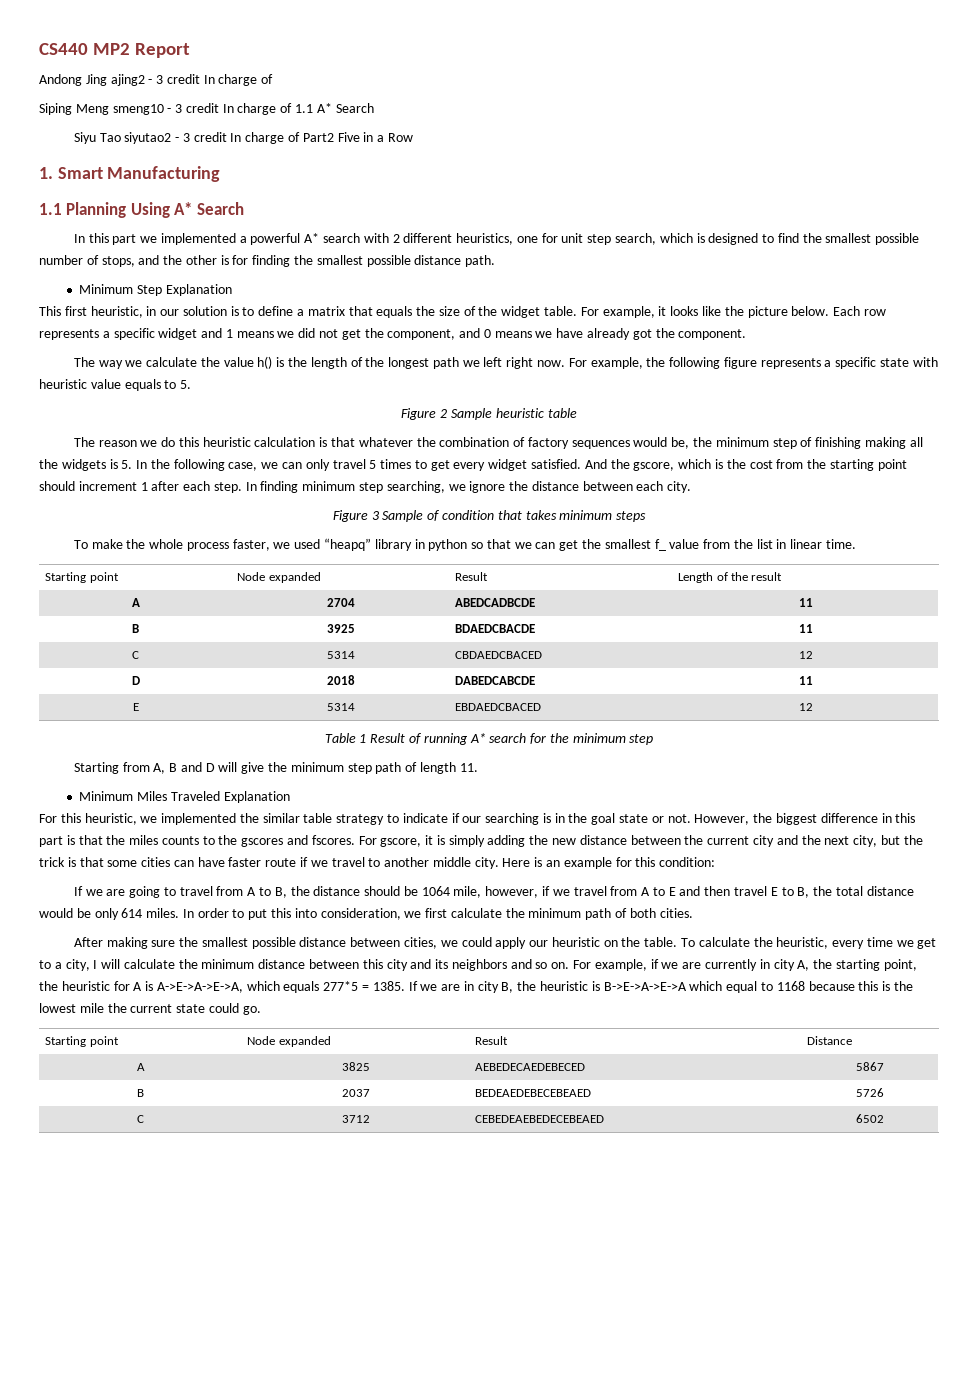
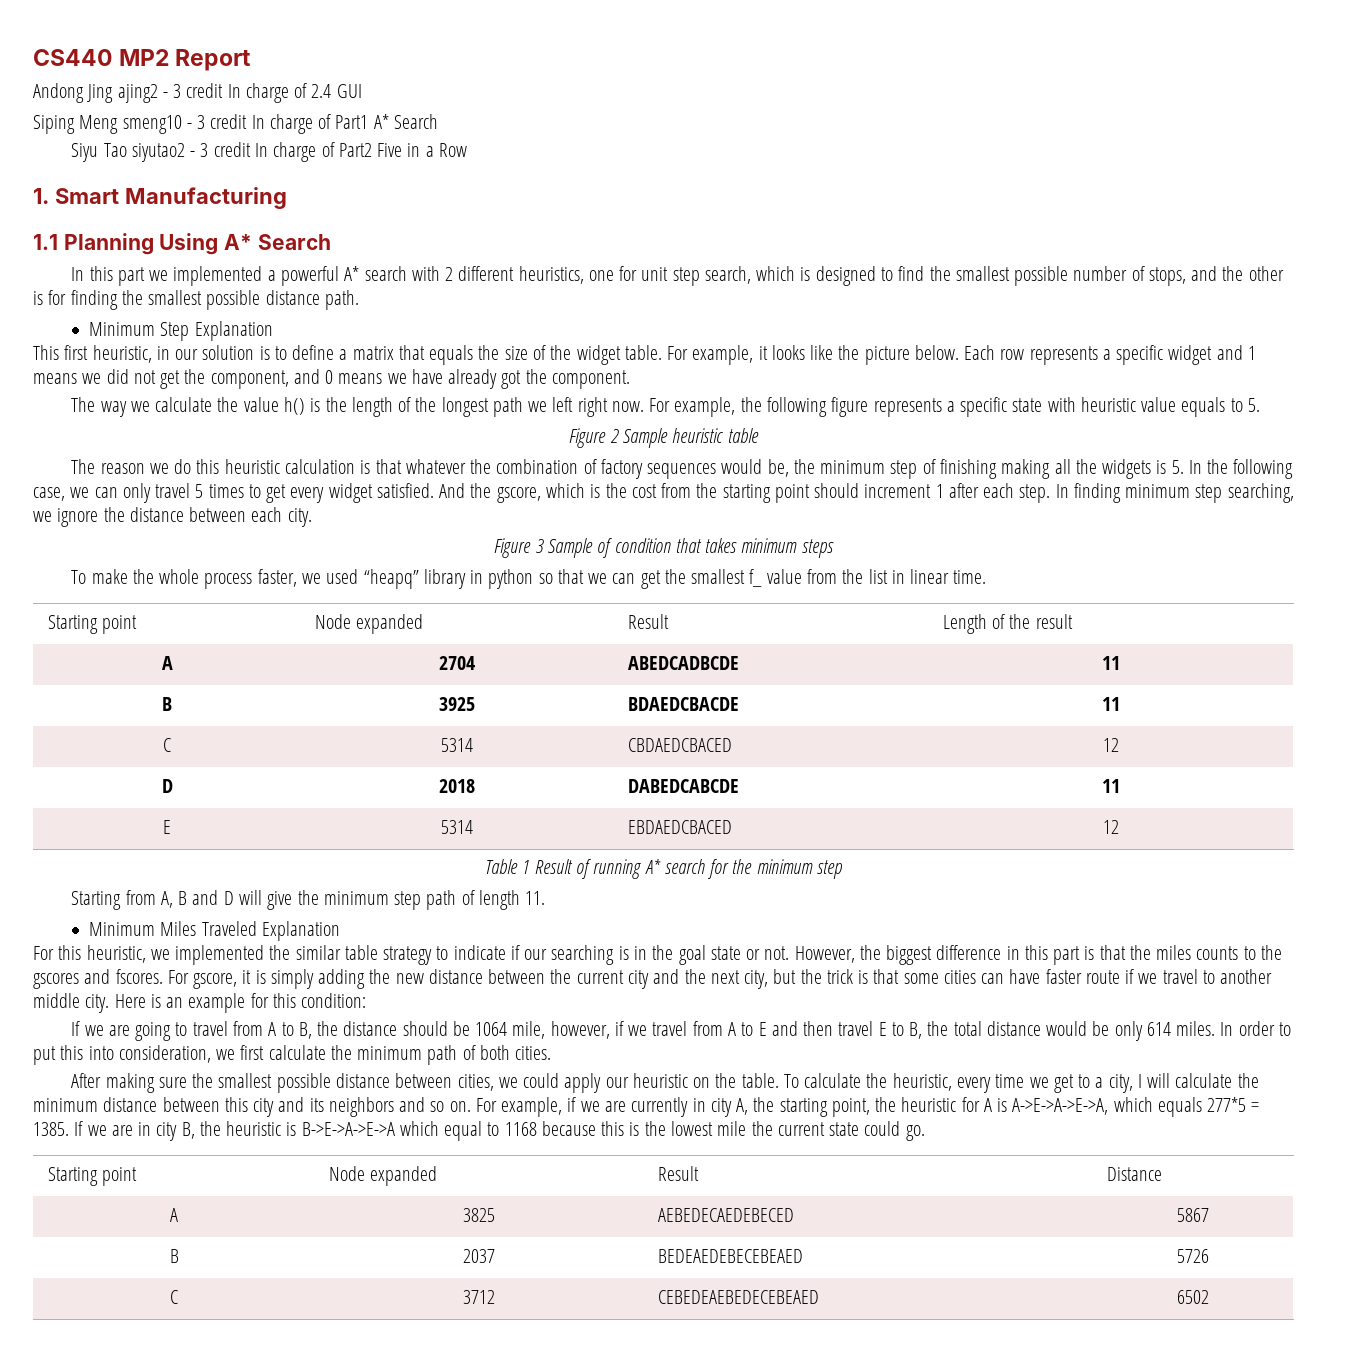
- Andong Jing ajing2 - 3 credit In charge of
+ Andong Jing ajing2 - 3 credit In charge of 2.4 GUI
- Siping Meng smeng10 - 3 credit In charge of 1.1 A* Search
+ Siping Meng smeng10 - 3 credit In charge of Part1 A* Search

